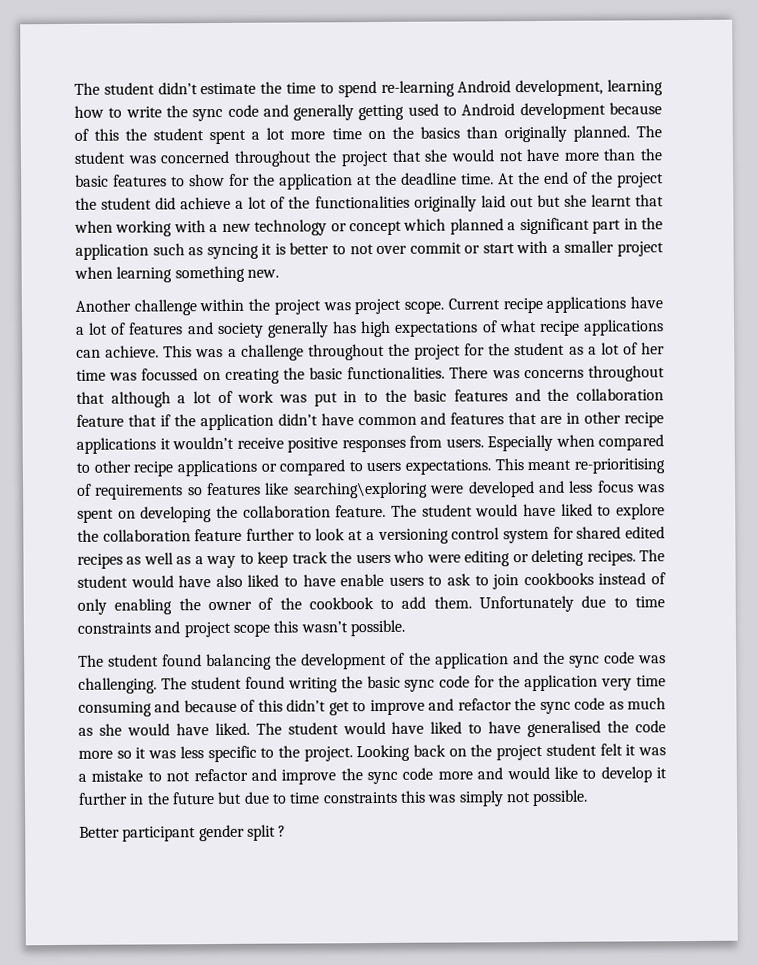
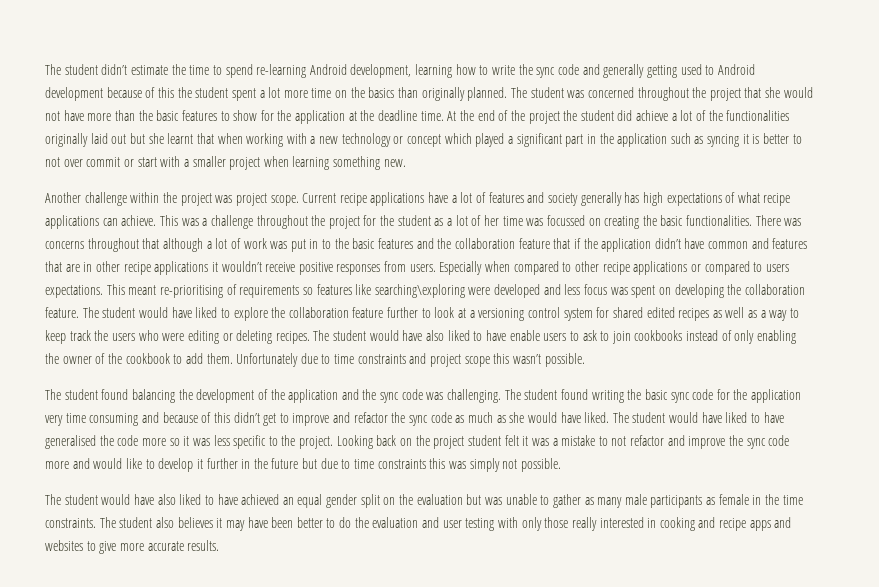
- At the end of the project the student did achieve a lot of the functionalities originally laid out but she learnt that when working with a new technology or concept which planned a significant part in the application such as syncing it is better to not over commit or start with a smaller project when learning something new.
+ At the end of the project the student did achieve a lot of the functionalities originally laid out but she learnt that when working with a new technology or concept which played a significant part in the application such as syncing it is better to not over commit or start with a smaller project when learning something new.
- Better participant gender split ?
+ The student would have also liked to have achieved an equal gender split on the evaluation but was unable to gather as many male participants as female in the time constraints. The student also believes it may have been better to do the evaluation and user testing with only those really interested in cooking and recipe apps and websites to give more accurate results.

